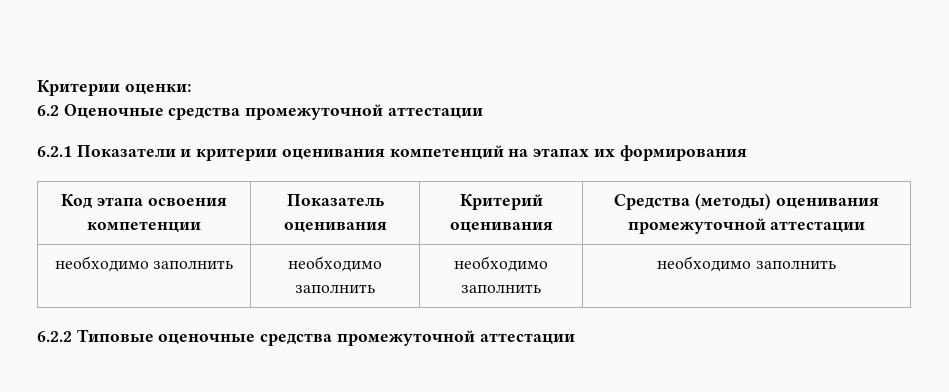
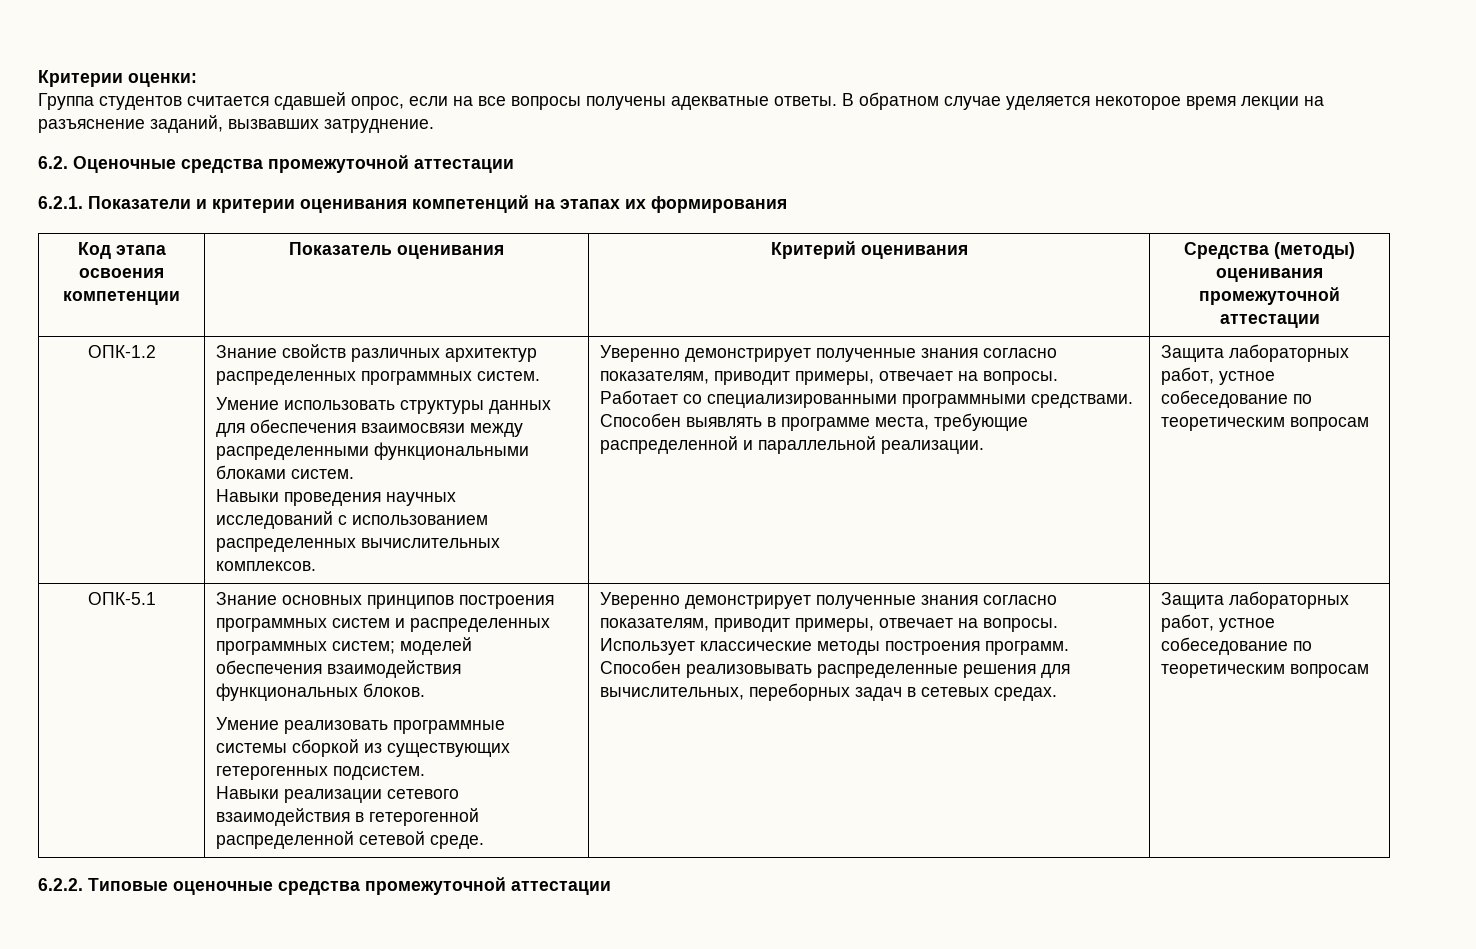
- 6.2 Оценочные средства промежуточной аттестации
+ Группа студентов считается сдавшей опрос, если на все вопросы получены адекватные ответы. В обратном случае уделяется некоторое время лекции на разъяснение заданий, вызвавших затруднение.
+ 6.2. Оценочные средства промежуточной аттестации
- 6.2.1 Показатели и критерии оценивания компетенций на этапах их формирования
+ 6.2.1. Показатели и критерии оценивания компетенций на этапах их формирования
- необходимо заполнить | необходимо заполнить | необходимо заполнить | необходимо заполнить
- 6.2.2 Типовые оценочные средства промежуточной аттестации
+ ОПК-1.2 | Знание свойств различных архитектур распределенных программных систем.
+ Умение использовать структуры данных для обеспечения взаимосвязи между распределенными функциональными блоками систем.
+ Навыки проведения научных исследований с использованием распределенных вычислительных комплексов. | Уверенно демонстрирует полученные знания согласно показателям, приводит примеры, отвечает на вопросы. Работает со специализированными программными средствами. Способен выявлять в программе места, требующие распределенной и параллельной реализации. | Защита лабораторных работ, устное собеседование по теоретическим вопросам
+ ОПК-5.1 | Знание основных принципов построения программных систем и распределенных программных систем; моделей обеспечения взаимодействия функциональных блоков.
+ Умение реализовать программные системы сборкой из существующих гетерогенных подсистем.
+ Навыки реализации сетевого взаимодействия в гетерогенной распределенной сетевой среде. | Уверенно демонстрирует полученные знания согласно показателям, приводит примеры, отвечает на вопросы. Использует классические методы построения программ. Способен реализовывать распределенные решения для вычислительных, переборных задач в сетевых средах. | Защита лабораторных работ, устное собеседование по теоретическим вопросам
+ 6.2.2. Типовые оценочные средства промежуточной аттестации

